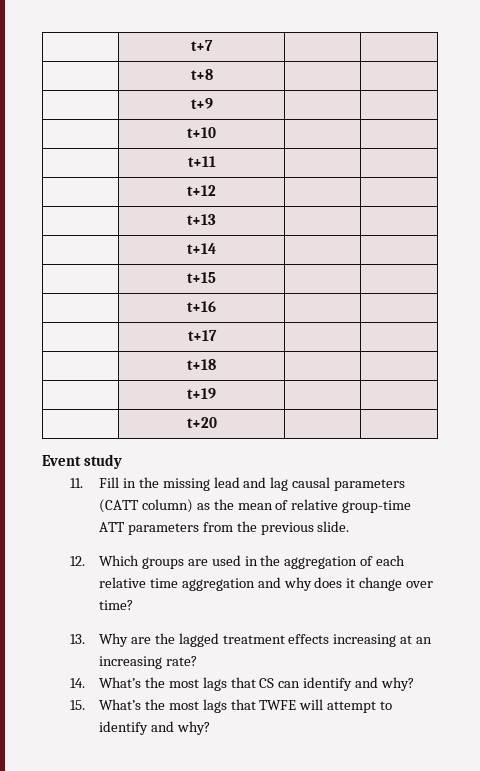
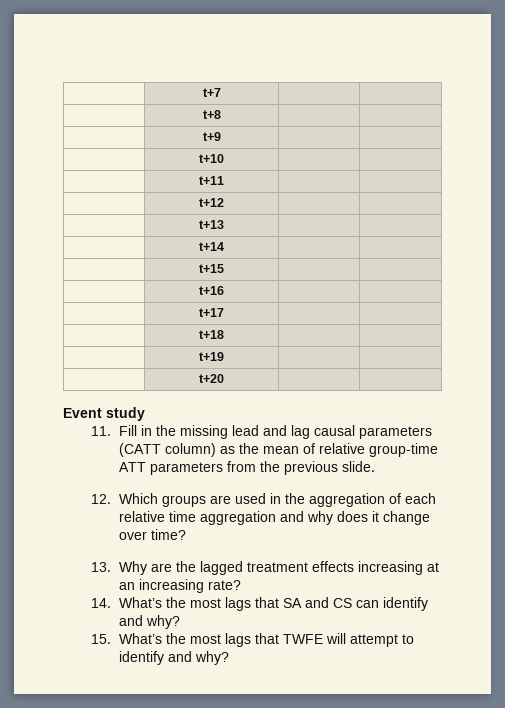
- 14. What’s the most lags that CS can identify and why?
+ 14. What’s the most lags that SA and CS can identify and why?

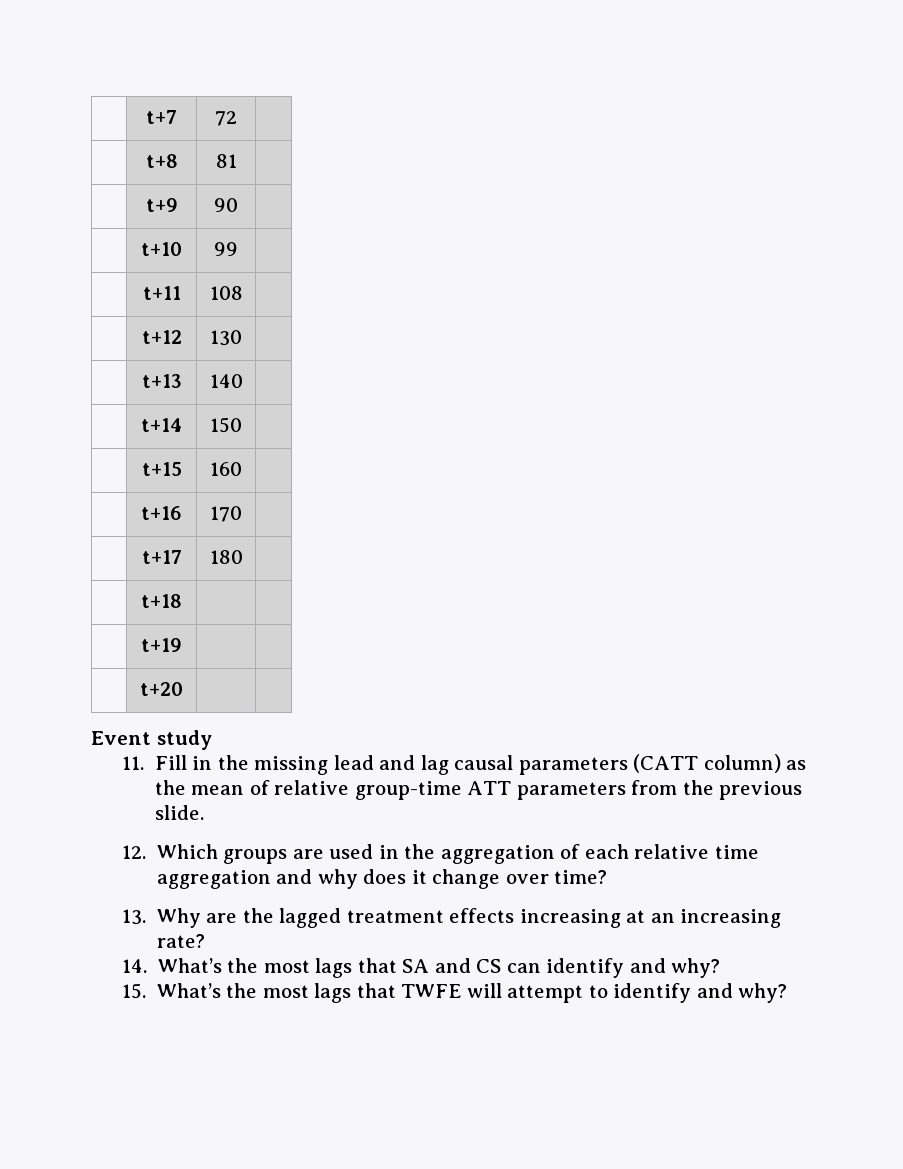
- | t+7 | |
+ | t+7 | 72 |
- | t+8 | |
+ | t+8 | 81 |
- | t+9 | |
+ | t+9 | 90 |
- | t+10 | |
+ | t+10 | 99 |
- | t+11 | |
+ | t+11 | 108 |
- | t+12 | |
+ | t+12 | 130 |
- | t+13 | |
+ | t+13 | 140 |
- | t+14 | |
+ | t+14 | 150 |
- | t+15 | |
+ | t+15 | 160 |
- | t+16 | |
+ | t+16 | 170 |
- | t+17 | |
+ | t+17 | 180 |

